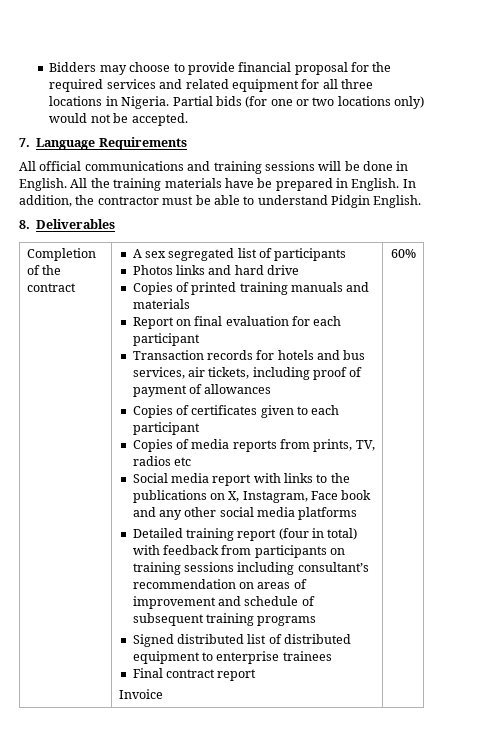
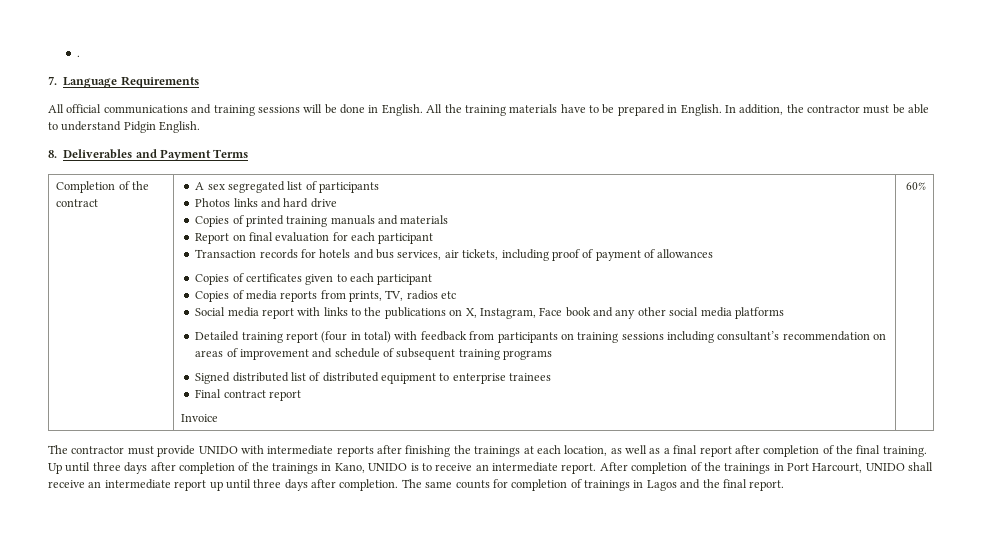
- Bidders may choose to provide financial proposal for the required services and related equipment for all three locations in Nigeria. Partial bids (for one or two locations only) would not be accepted.
+ .
- All the training materials have be prepared in English.
+ All the training materials have to be prepared in English.
- 8. Deliverables
+ 8. Deliverables and Payment Terms
+ The contractor must provide UNIDO with intermediate reports after finishing the trainings at each location, as well as a final report after completion of the final training. Up until three days after completion of the trainings in Kano, UNIDO is to receive an intermediate report. After completion of the trainings in Port Harcourt, UNIDO shall receive an intermediate report up until three days after completion. The same counts for completion of trainings in Lagos and the final report.

